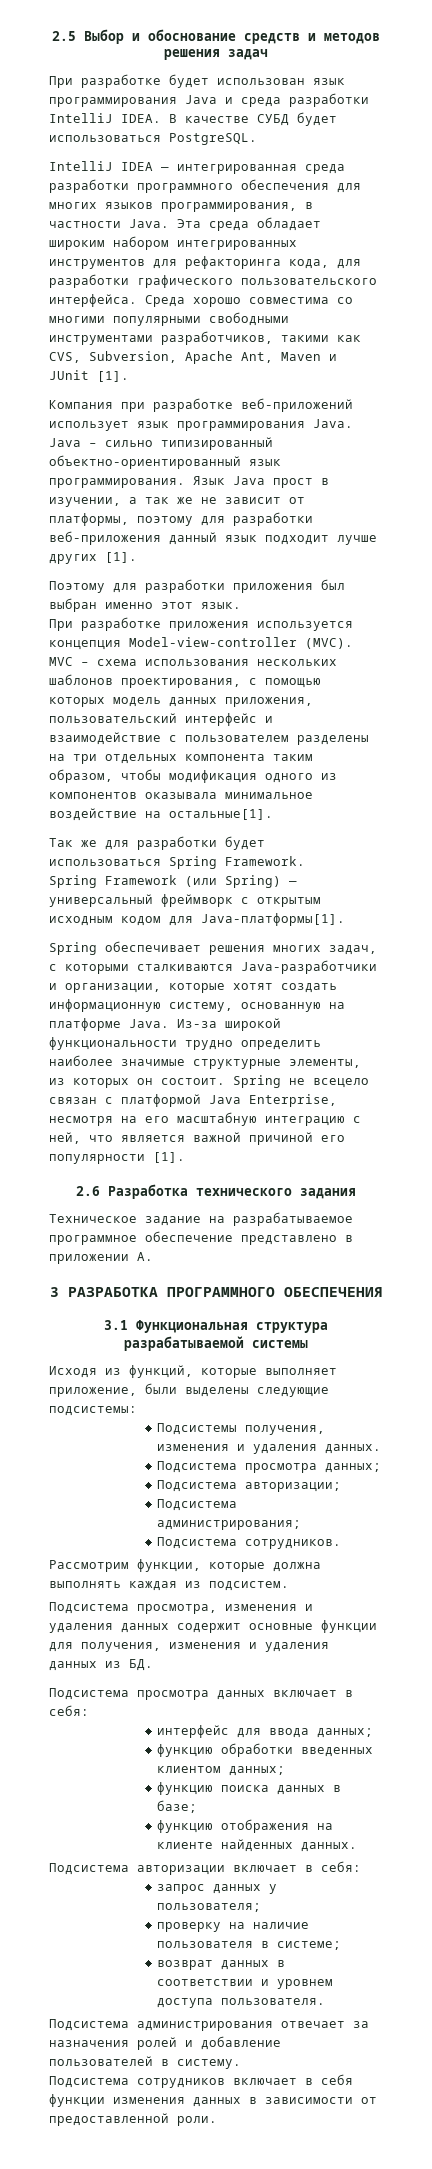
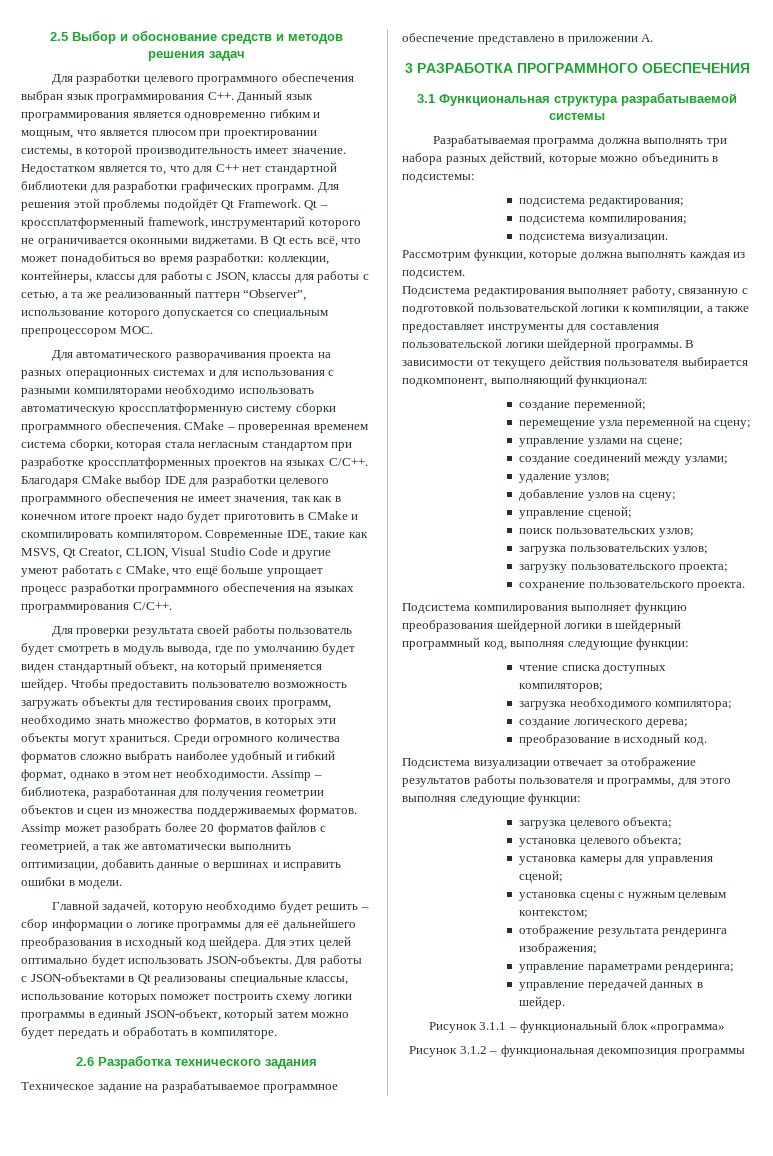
- При разработке будет использован язык программирования Java и среда разработки IntelliJ IDEA. В качестве СУБД будет использоваться PostgreSQL.
- IntelliJ IDEA — интегрированная среда разработки программного обеспечения для многих языков программирования, в частности Java. Эта среда обладает широким набором интегрированных инструментов для рефакторинга кода, для разработки графического пользовательского интерфейса. Среда хорошо совместима со многими популярными свободными инструментами разработчиков, такими как CVS, Subversion, Apache Ant, Maven и JUnit [1].
- Компания при разработке веб-приложений использует язык программирования Java. Java – сильно типизированный объектно-ориентированный язык программирования. Язык Java прост в изучении, а так же не зависит от платформы, поэтому для разработки веб-приложения данный язык подходит лучше других [1].
- Поэтому для разработки приложения был выбран именно этот язык.
- При разработке приложения используется концепция Model-view-controller (MVC). MVC – схема использования нескольких шаблонов проектирования, с помощью которых модель данных приложения, пользовательский интерфейс и взаимодействие с пользователем разделены на три отдельных компонента таким образом, чтобы модификация одного из компонентов оказывала минимальное воздействие на остальные[1].
- Так же для разработки будет использоваться Spring Framework.
- Spring Framework (или Spring) — универсальный фреймворк с открытым исходным кодом для Java-платформы[1].
- Spring обеспечивает решения многих задач, с которыми сталкиваются Java-разработчики и организации, которые хотят создать информационную систему, основанную на платформе Java. Из-за широкой функциональности трудно определить наиболее значимые структурные элементы, из которых он состоит. Spring не всецело связан с платформой Java Enterprise, несмотря на его масштабную интеграцию с ней, что является важной причиной его популярности [1].
+ Для разработки целевого программного обеспечения выбран язык программирования C++. Данный язык программирования является одновременно гибким и мощным, что является плюсом при проектировании системы, в которой производительность имеет значение. Недостатком является то, что для C++ нет стандартной библиотеки для разработки графических программ. Для решения этой проблемы подойдёт Qt Framework. Qt – кроссплатформенный framework, инструментарий которого не ограничивается оконными виджетами. В Qt есть всё, что может понадобиться во время разработки: коллекции, контейнеры, классы для работы с JSON, классы для работы с сетью, а та же реализованный паттерн “Observer”, использование которого допускается со специальным препроцессором MOC.
+ Для автоматического разворачивания проекта на разных операционных системах и для использования с разными компиляторами необходимо использовать автоматическую кроссплатформенную систему сборки программного обеспечения. CMake – проверенная временем система сборки, которая стала негласным стандартом при разработке кроссплатформенных проектов на языках C/C++. Благодаря CMake выбор IDE для разработки целевого программного обеспечения не имеет значения, так как в конечном итоге проект надо будет приготовить в CMake и скомпилировать компилятором. Современные IDE, такие как MSVS, Qt Creator, CLION, Visual Studio Code и другие умеют работать с CMake, что ещё больше упрощает процесс разработки программного обеспечения на языках программирования C/C++.
+ Для проверки результата своей работы пользователь будет смотреть в модуль вывода, где по умолчанию будет виден стандартный объект, на который применяется шейдер. Чтобы предоставить пользователю возможность загружать объекты для тестирования своих программ, необходимо знать множество форматов, в которых эти объекты могут храниться. Среди огромного количества форматов сложно выбрать наиболее удобный и гибкий формат, однако в этом нет необходимости. Assimp – библиотека, разработанная для получения геометрии объектов и сцен из множества поддерживаемых форматов. Assimp может разобрать более 20 форматов файлов с геометрией, а так же автоматически выполнить оптимизации, добавить данные о вершинах и исправить ошибки в модели.
+ Главной задачей, которую необходимо будет решить – сбор информации о логике программы для её дальнейшего преобразования в исходный код шейдера. Для этих целей оптимально будет использовать JSON-объекты. Для работы с JSON-объектами в Qt реализованы специальные классы, использование которых поможет построить схему логики программы в единый JSON-объект, который затем можно будет передать и обработать в компиляторе.
- Исходя из функций, которые выполняет приложение, были выделены следующие подсистемы:
- Подсистемы получения, изменения и удаления данных.
- Подсистема просмотра данных;
- Подсистема авторизации;
- Подсистема администрирования;
- Подсистема сотрудников.
+ Разрабатываемая программа должна выполнять три набора разных действий, которые можно объединить в подсистемы:
+ подсистема редактирования;
+ подсистема компилирования;
+ подсистема визуализации.
- Подсистема просмотра, изменения и удаления данных содержит основные функции для получения, изменения и удаления данных из БД.
- Подсистема просмотра данных включает в себя:
- интерфейс для ввода данных;
- функцию обработки введенных клиентом данных;
- функцию поиска данных в базе;
- функцию отображения на клиенте найденных данных.
- Подсистема авторизации включает в себя:
- запрос данных у пользователя;
- проверку на наличие пользователя в системе;
- возврат данных в соответствии и уровнем доступа пользователя.
- Подсистема администрирования отвечает за назначения ролей и добавление пользователей в систему.
- Подсистема сотрудников включает в себя функции изменения данных в зависимости от предоставленной роли.
+ Подсистема редактирования выполняет работу, связанную с подготовкой пользовательской логики к компиляции, а также предоставляет инструменты для составления пользовательской логики шейдерной программы. В зависимости от текущего действия пользователя выбирается подкомпонент, выполняющий функционал:
+ создание переменной;
+ перемещение узла переменной на сцену;
+ управление узлами на сцене;
+ создание соединений между узлами;
+ удаление узлов;
+ добавление узлов на сцену;
+ управление сценой;
+ поиск пользовательских узлов;
+ загрузка пользовательских узлов;
+ загрузку пользовательского проекта;
+ сохранение пользовательского проекта.
+ Подсистема компилирования выполняет функцию преобразования шейдерной логики в шейдерный программный код, выполняя следующие функции:
+ чтение списка доступных компиляторов;
+ загрузка необходимого компилятора;
+ создание логического дерева;
+ преобразование в исходный код.
+ Подсистема визуализации отвечает за отображение результатов работы пользователя и программы, для этого выполняя следующие функции:
+ загрузка целевого объекта;
+ установка целевого объекта;
+ установка камеры для управления сценой;
+ установка сцены с нужным целевым контекстом;
+ отображение результата рендеринга изображения;
+ управление параметрами рендеринга;
+ управление передачей данных в шейдер.
+ Рисунок 3.1.1 – функциональный блок «программа»
+ Рисунок 3.1.2 – функциональная декомпозиция программы

